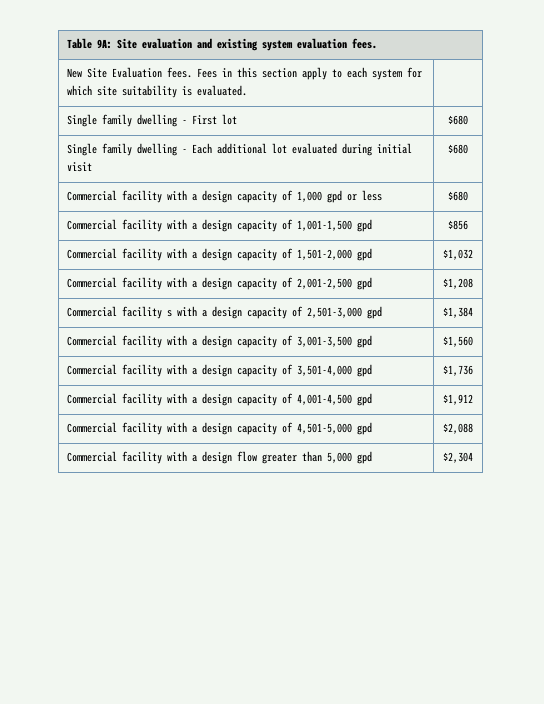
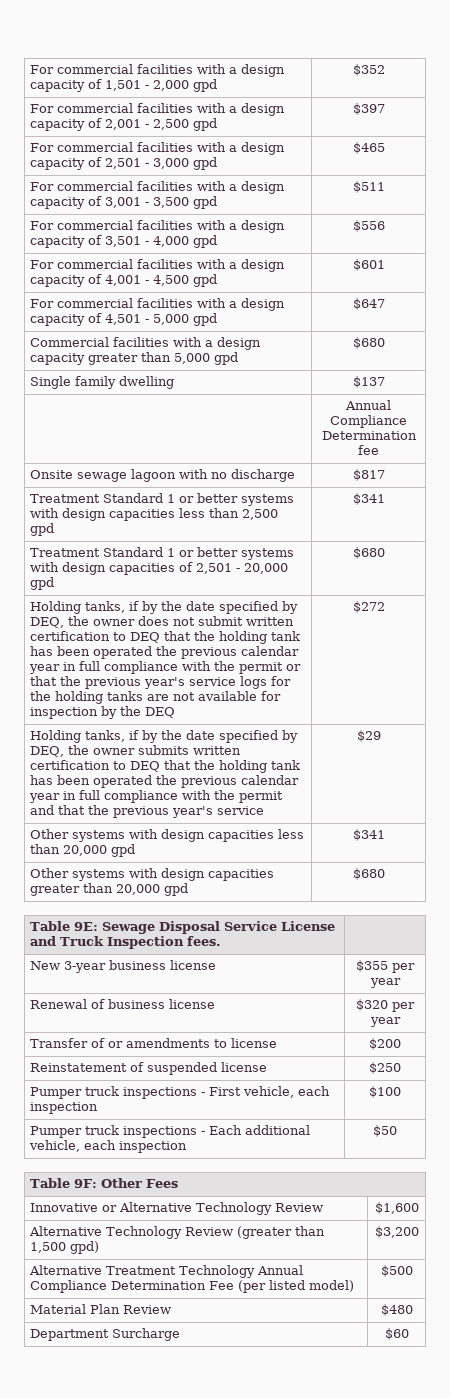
- Table 9A: Site evaluation and existing system evaluation fees.
- New Site Evaluation fees. Fees in this section apply to each system for which site suitability is evaluated. |
- Single family dwelling - First lot | $680
- Single family dwelling - Each additional lot evaluated during initial visit | $680
- Commercial facility with a design capacity of 1,000 gpd or less | $680
- Commercial facility with a design capacity of 1,001-1,500 gpd | $856
- Commercial facility with a design capacity of 1,501-2,000 gpd | $1,032
- Commercial facility with a design capacity of 2,001-2,500 gpd | $1,208
- Commercial facility s with a design capacity of 2,501-3,000 gpd | $1,384
- Commercial facility with a design capacity of 3,001-3,500 gpd | $1,560
- Commercial facility with a design capacity of 3,501-4,000 gpd | $1,736
- Commercial facility with a design capacity of 4,001-4,500 gpd | $1,912
- Commercial facility with a design capacity of 4,501-5,000 gpd | $2,088
- Commercial facility with a design flow greater than 5,000 gpd | $2,304
+ For commercial facilities with a design capacity of 1,501 - 2,000 gpd | $352
+ For commercial facilities with a design capacity of 2,001 - 2,500 gpd | $397
+ For commercial facilities with a design capacity of 2,501 - 3,000 gpd | $465
+ For commercial facilities with a design capacity of 3,001 - 3,500 gpd | $511
+ For commercial facilities with a design capacity of 3,501 - 4,000 gpd | $556
+ For commercial facilities with a design capacity of 4,001 - 4,500 gpd | $601
+ For commercial facilities with a design capacity of 4,501 - 5,000 gpd | $647
+ Commercial facilities with a design capacity greater than 5,000 gpd | $680
+ Single family dwelling | $137
+ | Annual Compliance Determination fee
+ Onsite sewage lagoon with no discharge | $817
+ Treatment Standard 1 or better systems with design capacities less than 2,500 gpd | $341
+ Treatment Standard 1 or better systems with design capacities of 2,501 - 20,000 gpd | $680
+ Holding tanks, if by the date specified by DEQ, the owner does not submit written certification to DEQ that the holding tank has been operated the previous calendar year in full compliance with the permit or that the previous year's service logs for the holding tanks are not available for inspection by the DEQ | $272
+ Holding tanks, if by the date specified by DEQ, the owner submits written certification to DEQ that the holding tank has been operated the previous calendar year in full compliance with the permit and that the previous year's service | $29
+ Other systems with design capacities less than 20,000 gpd | $341
+ Other systems with design capacities greater than 20,000 gpd | $680
+ Table 9E: Sewage Disposal Service License and Truck Inspection fees. |
+ New 3-year business license | $355 per year
+ Renewal of business license | $320 per year
+ Transfer of or amendments to license | $200
+ Reinstatement of suspended license | $250
+ Pumper truck inspections - First vehicle, each inspection | $100
+ Pumper truck inspections - Each additional vehicle, each inspection | $50
+ Table 9F: Other Fees
+ Innovative or Alternative Technology Review | $1,600
+ Alternative Technology Review (greater than 1,500 gpd) | $3,200
+ Alternative Treatment Technology Annual Compliance Determination Fee (per listed model) | $500
+ Material Plan Review | $480
+ Department Surcharge | $60

